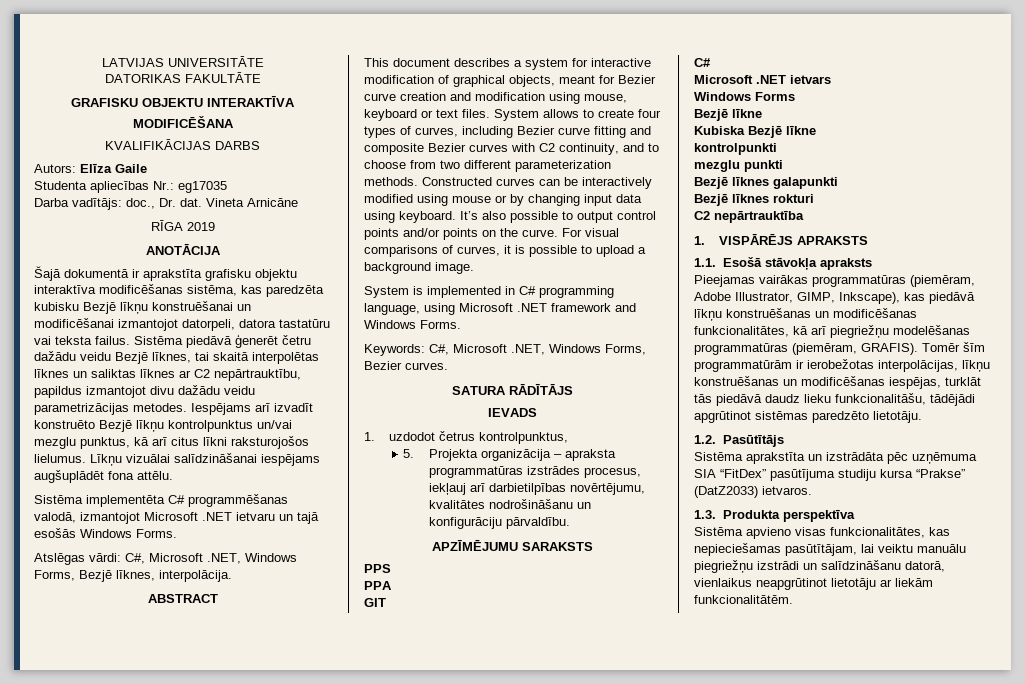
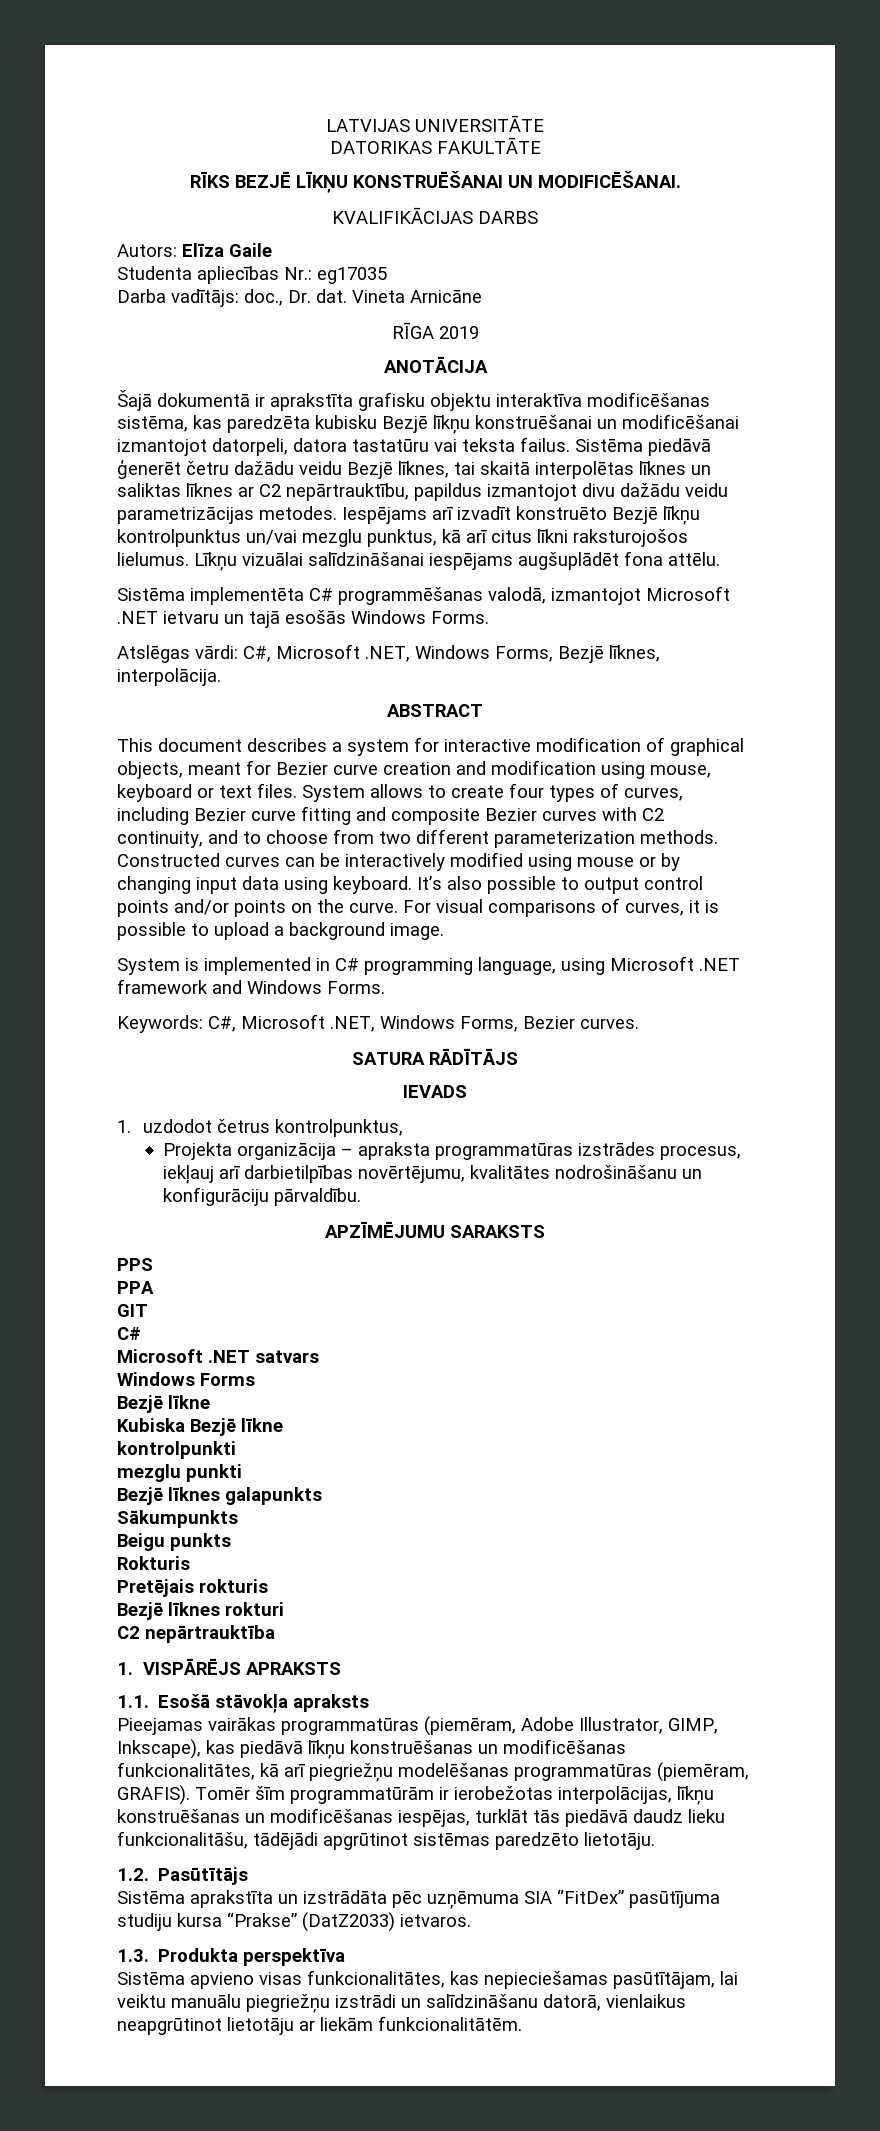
- GRAFISKU OBJEKTU INTERAKTĪVA
- MODIFICĒŠANA
+ RĪKS BEZJĒ LĪKŅU KONSTRUĒŠANAI UN MODIFICĒŠANAI.
- 5. Projekta organizācija – apraksta programmatūras izstrādes procesus, iekļauj arī darbietilpības novērtējumu, kvalitātes nodrošināšanu un konfigurāciju pārvaldību.
+ Projekta organizācija – apraksta programmatūras izstrādes procesus, iekļauj arī darbietilpības novērtējumu, kvalitātes nodrošināšanu un konfigurāciju pārvaldību.
- Microsoft .NET ietvars
+ Microsoft .NET satvars
- Bezjē līknes galapunkti
+ Bezjē līknes galapunkts
+ Sākumpunkts
+ Beigu punkts
+ Rokturis
+ Pretējais rokturis

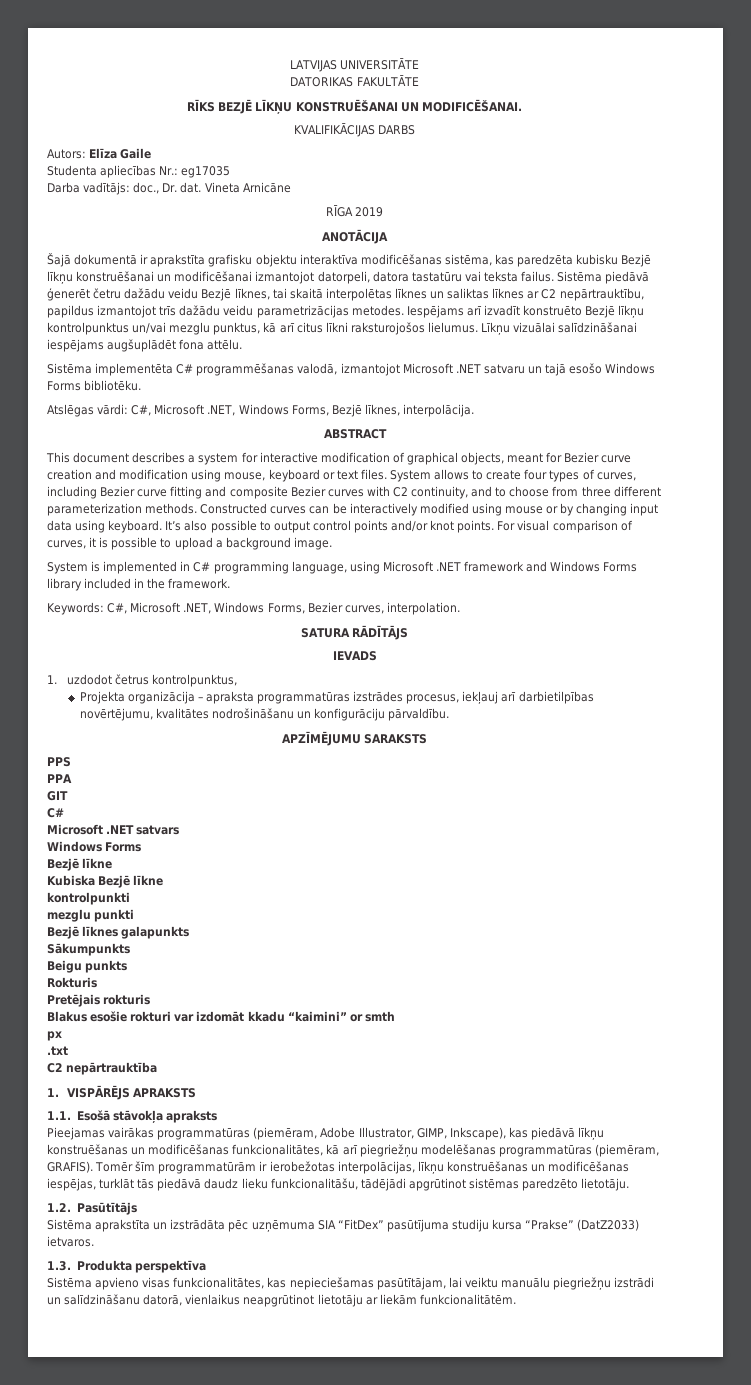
- Sistēma piedāvā ģenerēt četru dažādu veidu Bezjē līknes, tai skaitā interpolētas līknes un saliktas līknes ar C2 nepārtrauktību, papildus izmantojot divu dažādu veidu parametrizācijas metodes.
+ Sistēma piedāvā ģenerēt četru dažādu veidu Bezjē līknes, tai skaitā interpolētas līknes un saliktas līknes ar C2 nepārtrauktību, papildus izmantojot trīs dažādu veidu parametrizācijas metodes.
- Sistēma implementēta C# programmēšanas valodā, izmantojot Microsoft .NET ietvaru un tajā esošās Windows Forms.
+ Sistēma implementēta C# programmēšanas valodā, izmantojot Microsoft .NET satvaru un tajā esošo Windows Forms bibliotēku.
- System allows to create four types of curves, including Bezier curve fitting and composite Bezier curves with C2 continuity, and to choose from two different parameterization methods.
+ System allows to create four types of curves, including Bezier curve fitting and composite Bezier curves with C2 continuity, and to choose from three different parameterization methods.
- It’s also possible to output control points and/or points on the curve.
+ It’s also possible to output control points and/or knot points.
- For visual comparisons of curves, it is possible to upload a background image.
+ For visual comparison of curves, it is possible to upload a background image.
- System is implemented in C# programming language, using Microsoft .NET framework and Windows Forms.
+ System is implemented in C# programming language, using Microsoft .NET framework and Windows Forms library included in the framework.
- Keywords: C#, Microsoft .NET, Windows Forms, Bezier curves.
+ Keywords: C#, Microsoft .NET, Windows Forms, Bezier curves, interpolation.
- Bezjē līknes rokturi
+ Blakus esošie rokturi var izdomāt kkadu “kaimini” or smth
+ px
+ .txt

